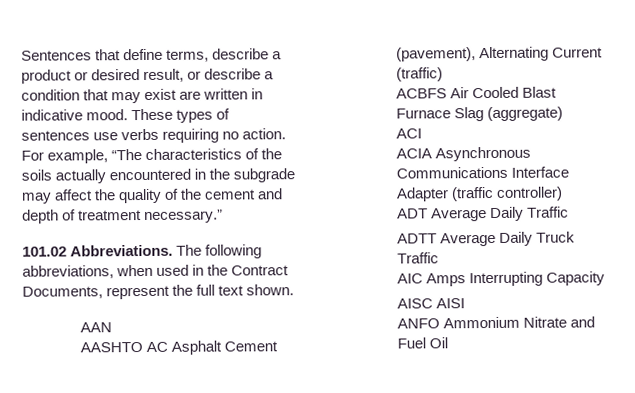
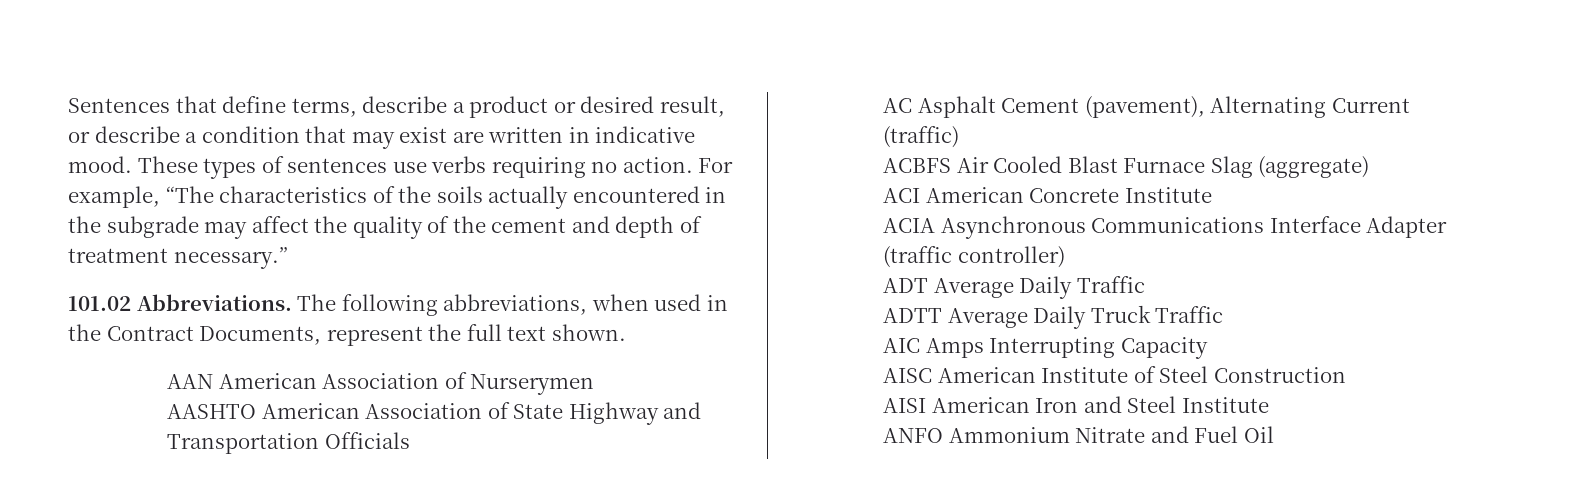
- AAN
- AASHTO AC Asphalt Cement (pavement), Alternating Current (traffic)
+ AAN American Association of Nurserymen
+ AASHTO American Association of State Highway and Transportation Officials
+ AC Asphalt Cement (pavement), Alternating Current (traffic)
- ACI
+ ACI American Concrete Institute
- AISC AISI
+ AISC American Institute of Steel Construction
+ AISI American Iron and Steel Institute

